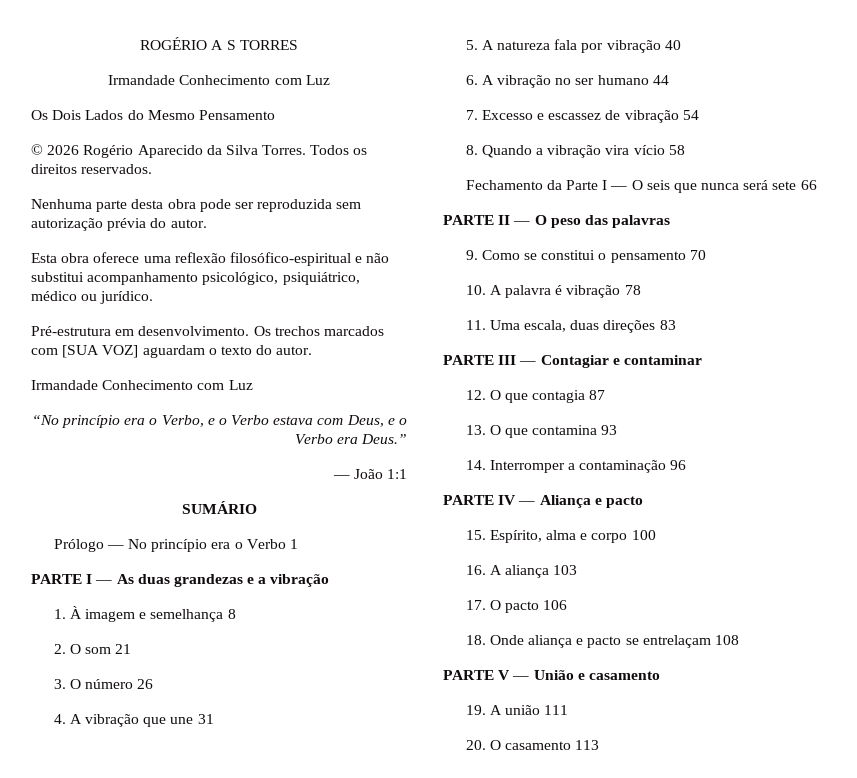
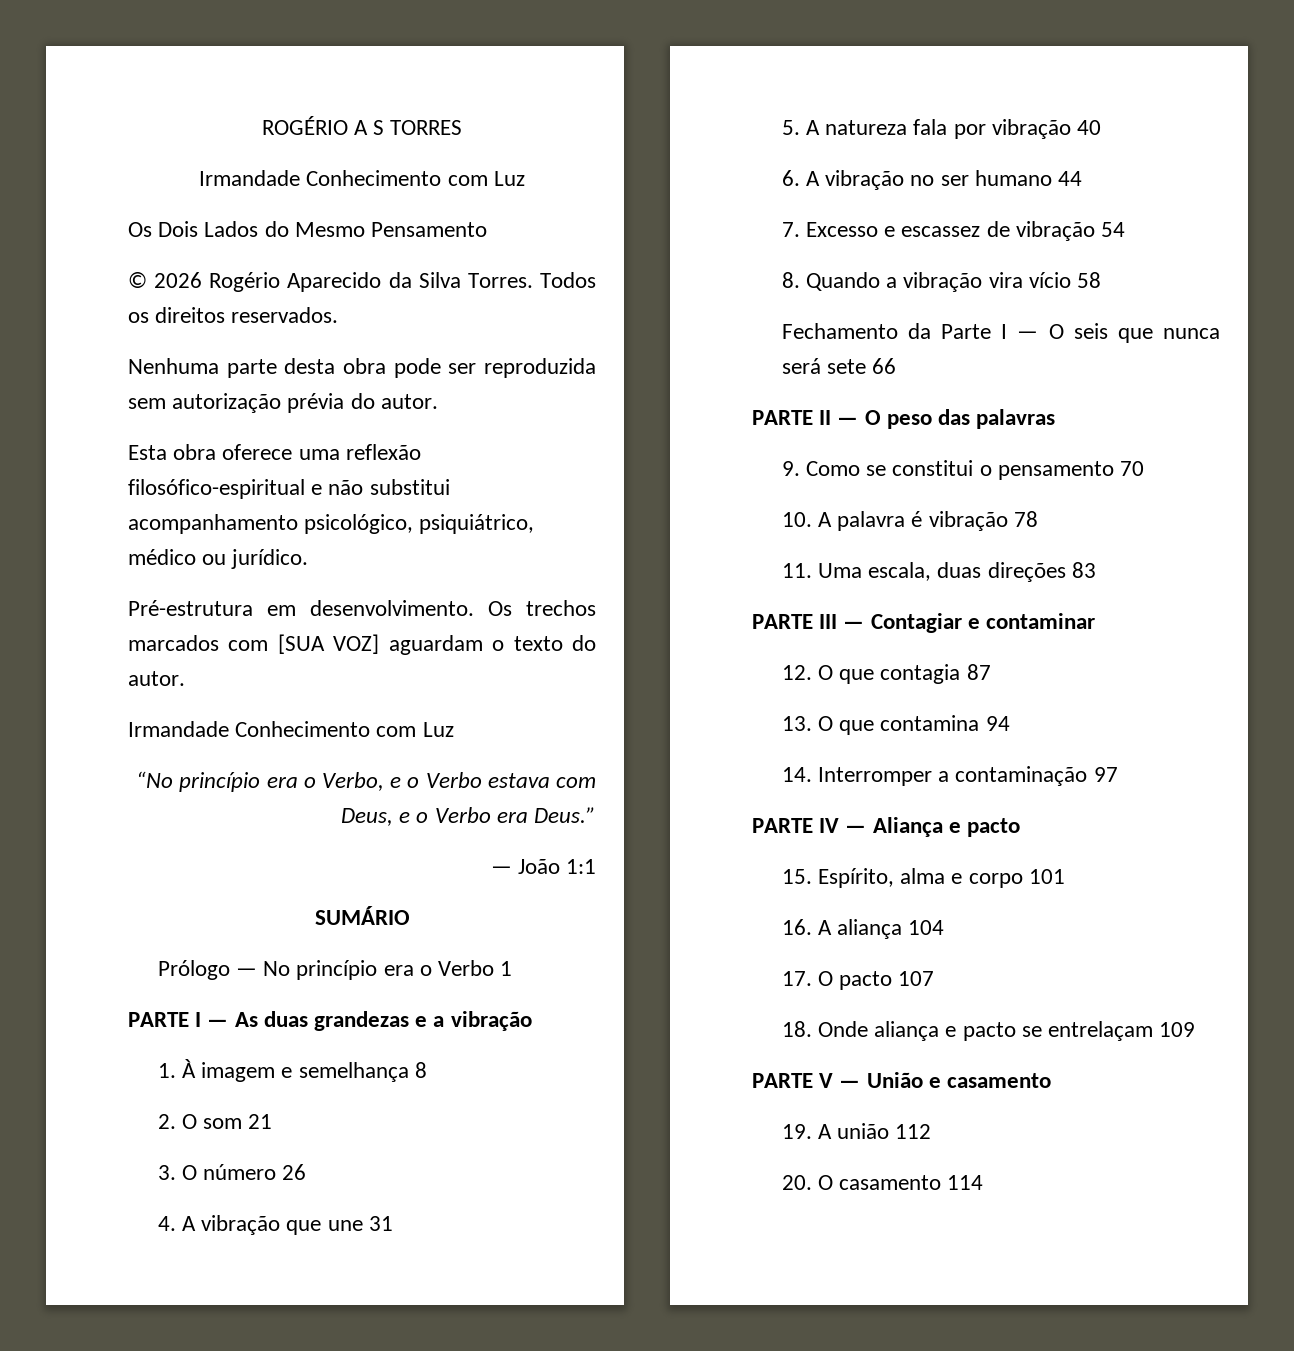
- 13. O que contamina 93
+ 13. O que contamina 94
- 14. Interromper a contaminação 96
+ 14. Interromper a contaminação 97
- 15. Espírito, alma e corpo 100
+ 15. Espírito, alma e corpo 101
- 16. A aliança 103
+ 16. A aliança 104
- 17. O pacto 106
+ 17. O pacto 107
- 18. Onde aliança e pacto se entrelaçam 108
+ 18. Onde aliança e pacto se entrelaçam 109
- 19. A união 111
+ 19. A união 112
- 20. O casamento 113
+ 20. O casamento 114

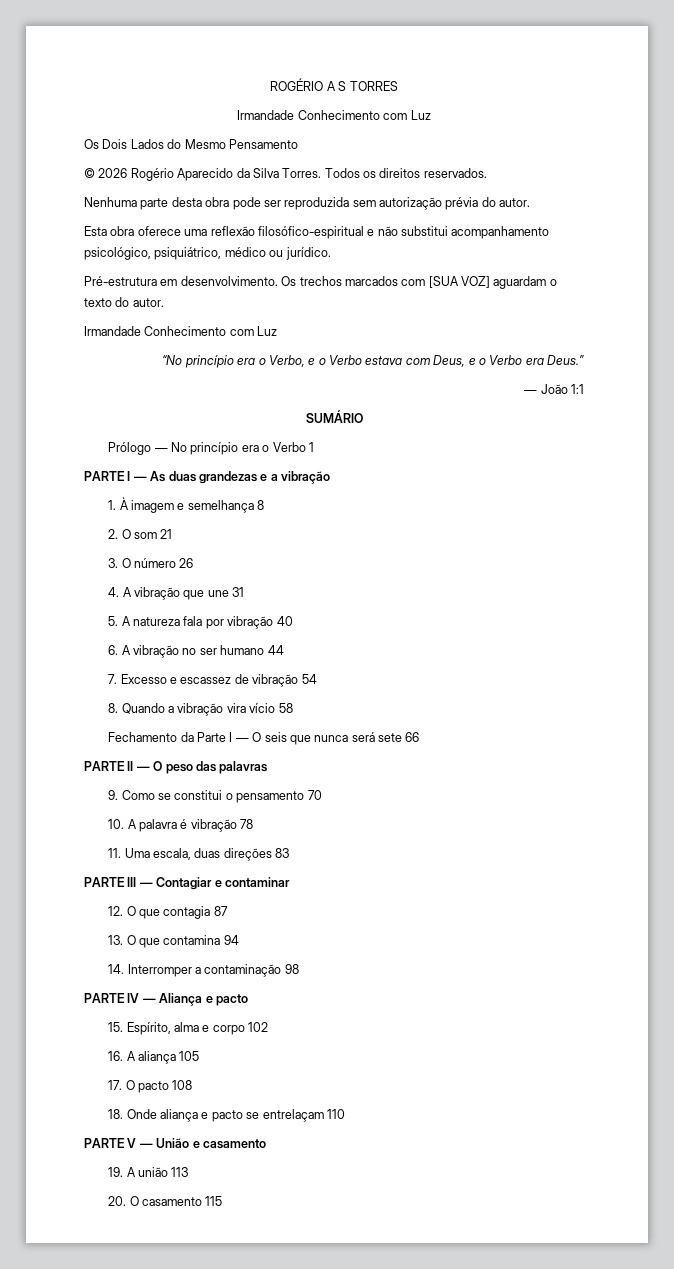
- 14. Interromper a contaminação 97
+ 14. Interromper a contaminação 98
- 15. Espírito, alma e corpo 101
+ 15. Espírito, alma e corpo 102
- 16. A aliança 104
+ 16. A aliança 105
- 17. O pacto 107
+ 17. O pacto 108
- 18. Onde aliança e pacto se entrelaçam 109
+ 18. Onde aliança e pacto se entrelaçam 110
- 19. A união 112
+ 19. A união 113
- 20. O casamento 114
+ 20. O casamento 115

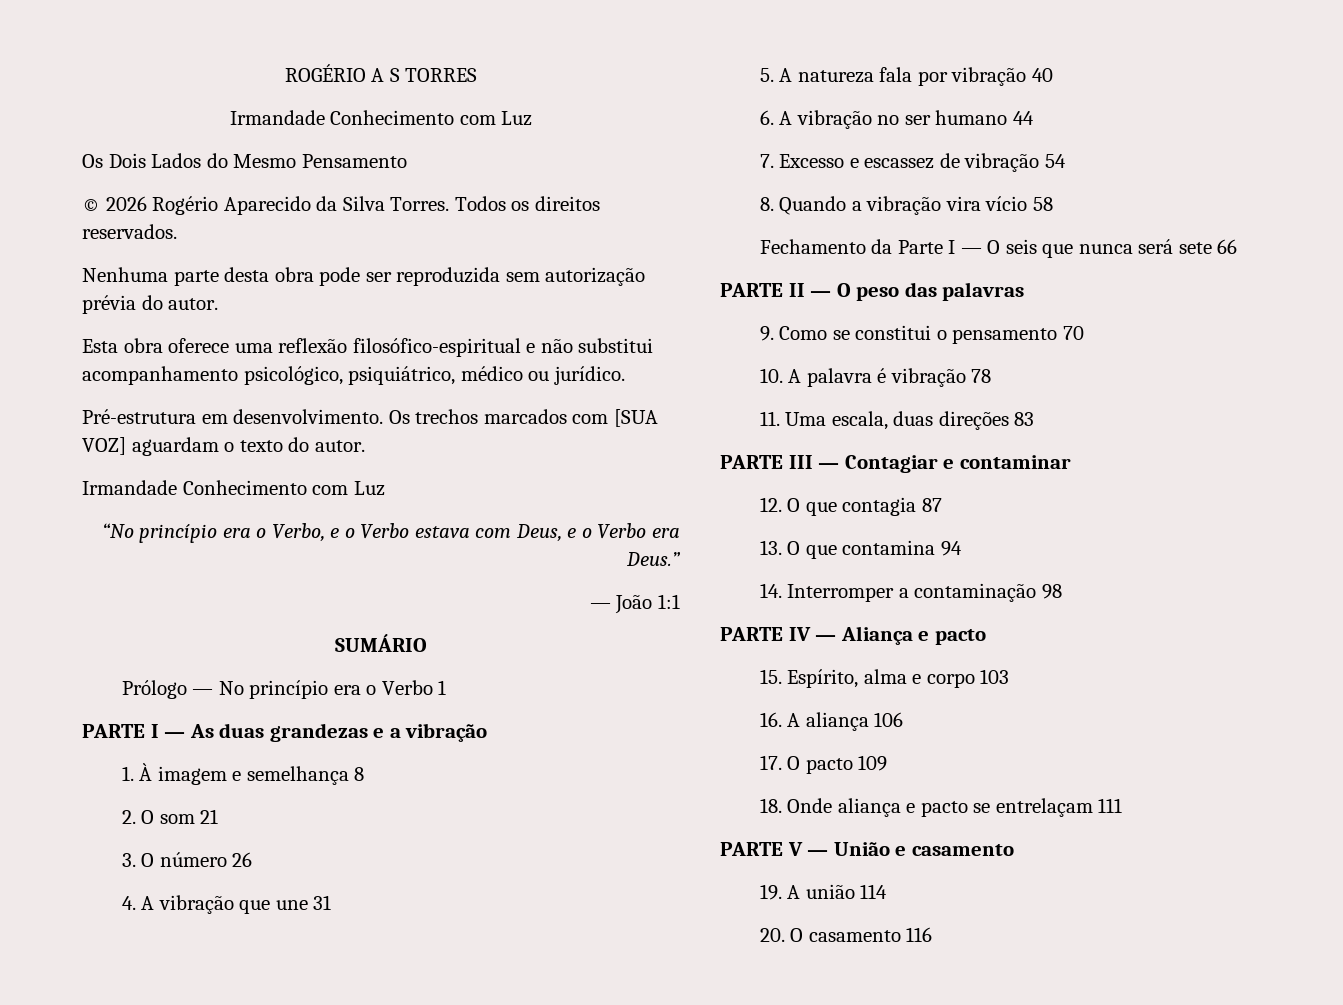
- 15. Espírito, alma e corpo 102
+ 15. Espírito, alma e corpo 103
- 16. A aliança 105
+ 16. A aliança 106
- 17. O pacto 108
+ 17. O pacto 109
- 18. Onde aliança e pacto se entrelaçam 110
+ 18. Onde aliança e pacto se entrelaçam 111
- 19. A união 113
+ 19. A união 114
- 20. O casamento 115
+ 20. O casamento 116

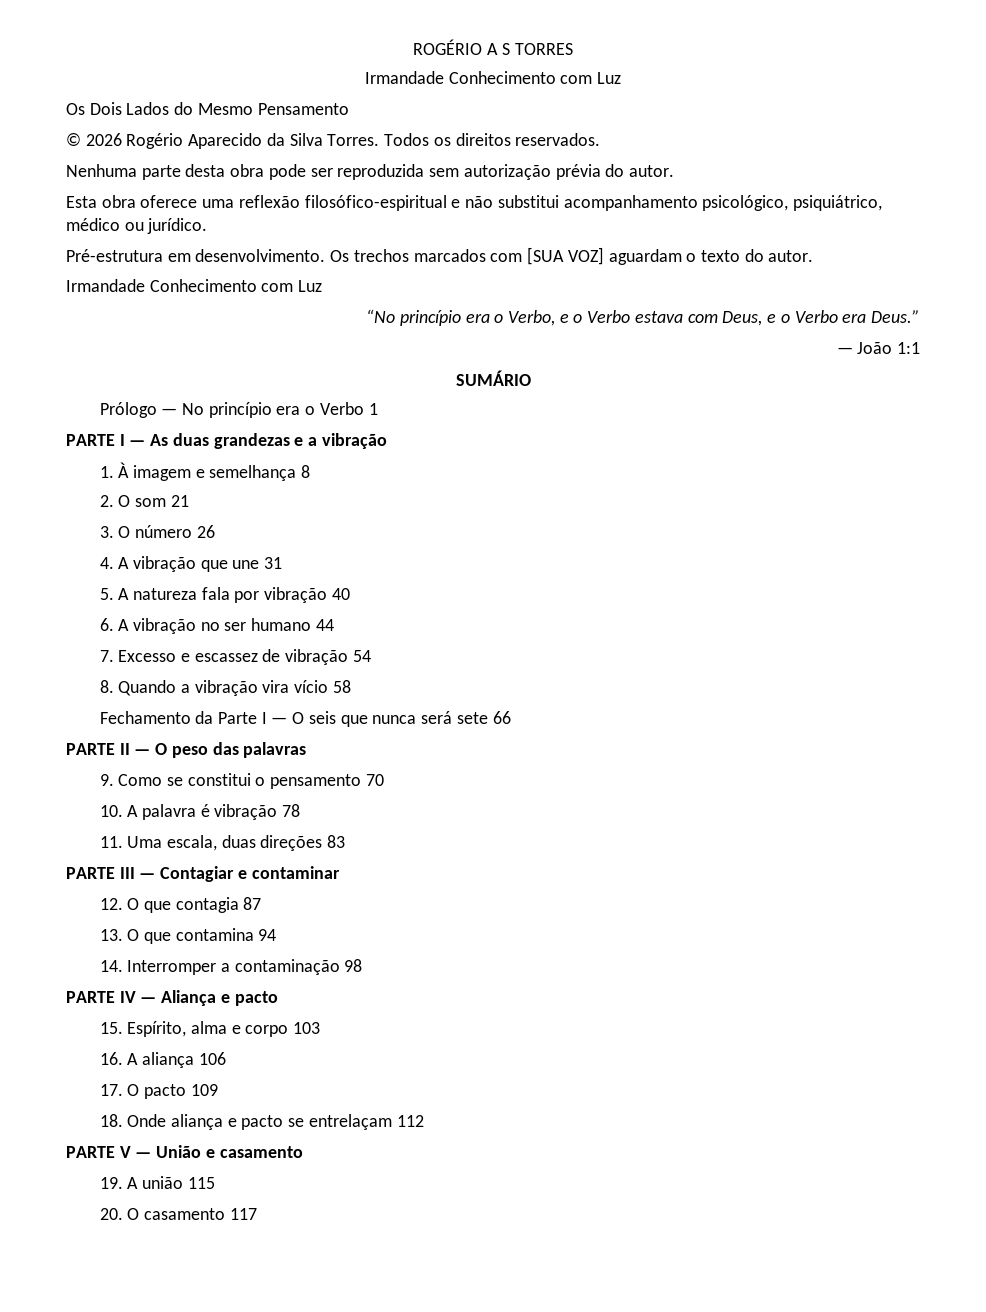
- 18. Onde aliança e pacto se entrelaçam 111
+ 18. Onde aliança e pacto se entrelaçam 112
- 19. A união 114
+ 19. A união 115
- 20. O casamento 116
+ 20. O casamento 117

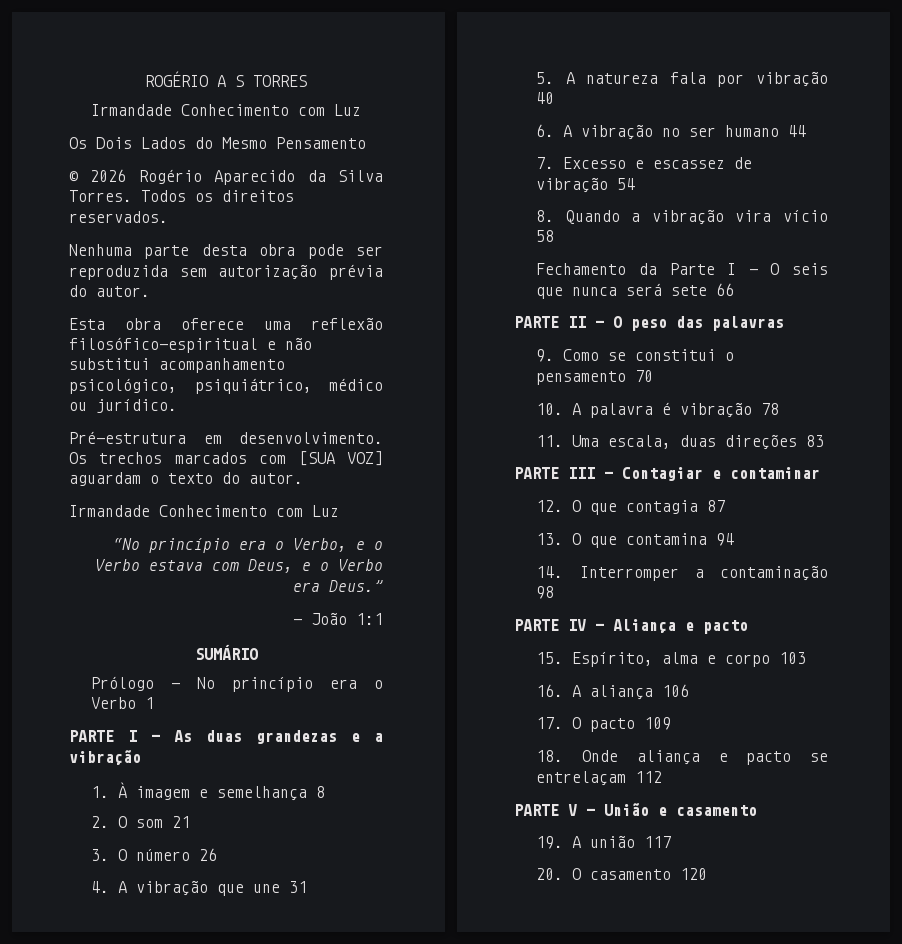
- 19. A união 115
+ 19. A união 117
- 20. O casamento 117
+ 20. O casamento 120

